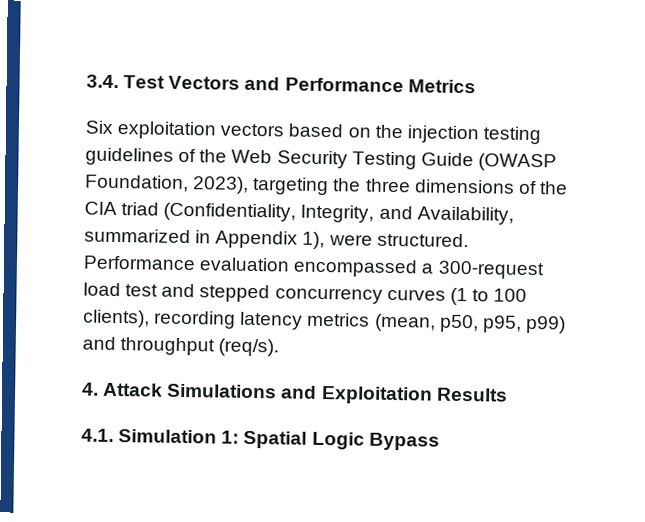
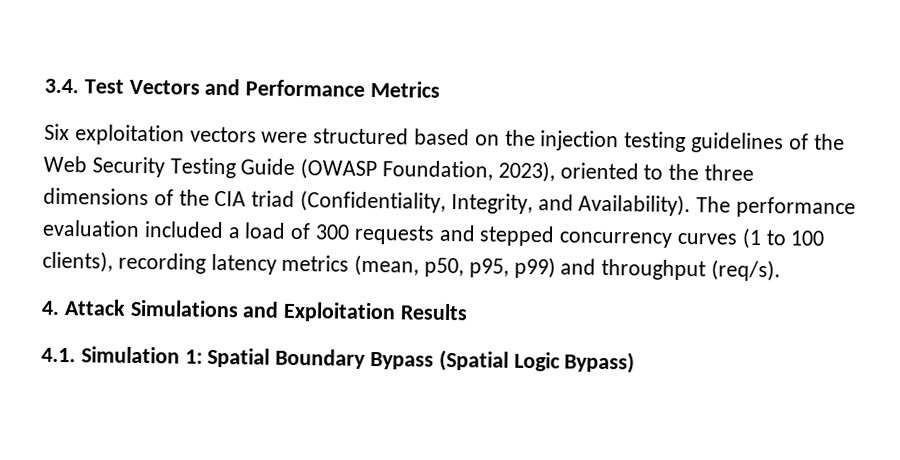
- Six exploitation vectors based on the injection testing guidelines of the Web Security Testing Guide (OWASP Foundation, 2023), targeting the three dimensions of the CIA triad (Confidentiality, Integrity, and Availability, summarized in Appendix 1), were structured. Performance evaluation encompassed a 300-request load test and stepped concurrency curves (1 to 100 clients), recording latency metrics (mean, p50, p95, p99) and throughput (req/s).
+ Six exploitation vectors were structured based on the injection testing guidelines of the Web Security Testing Guide (OWASP Foundation, 2023), oriented to the three dimensions of the CIA triad (Confidentiality, Integrity, and Availability). The performance evaluation included a load of 300 requests and stepped concurrency curves (1 to 100 clients), recording latency metrics (mean, p50, p95, p99) and throughput (req/s).
- 4.1. Simulation 1: Spatial Logic Bypass
+ 4.1. Simulation 1: Spatial Boundary Bypass (Spatial Logic Bypass)

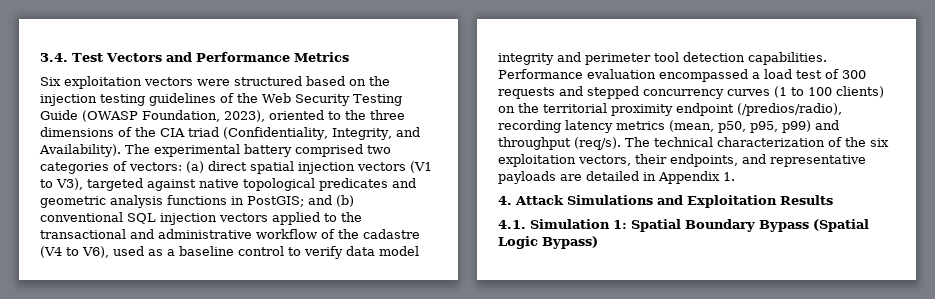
- The performance evaluation included a load of 300 requests and stepped concurrency curves (1 to 100 clients), recording latency metrics (mean, p50, p95, p99) and throughput (req/s).
+ The experimental battery comprised two categories of vectors: (a) direct spatial injection vectors (V1 to V3), targeted against native topological predicates and geometric analysis functions in PostGIS; and (b) conventional SQL injection vectors applied to the transactional and administrative workflow of the cadastre (V4 to V6), used as a baseline control to verify data model integrity and perimeter tool detection capabilities. Performance evaluation encompassed a load test of 300 requests and stepped concurrency curves (1 to 100 clients) on the territorial proximity endpoint (/predios/radio), recording latency metrics (mean, p50, p95, p99) and throughput (req/s). The technical characterization of the six exploitation vectors, their endpoints, and representative payloads are detailed in Appendix 1.

